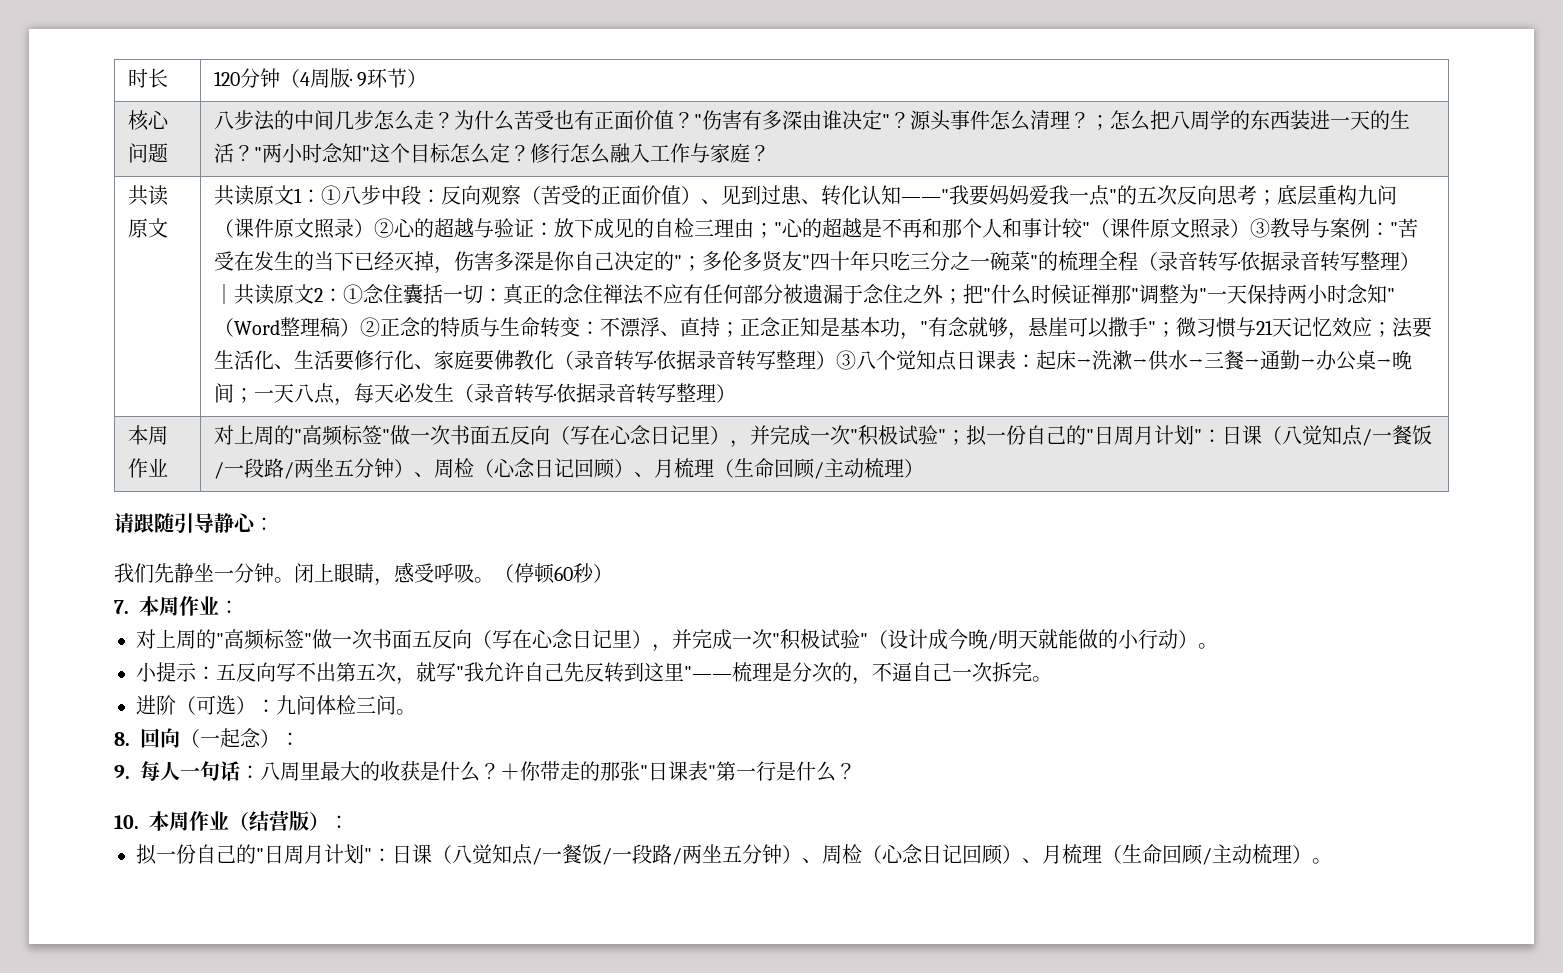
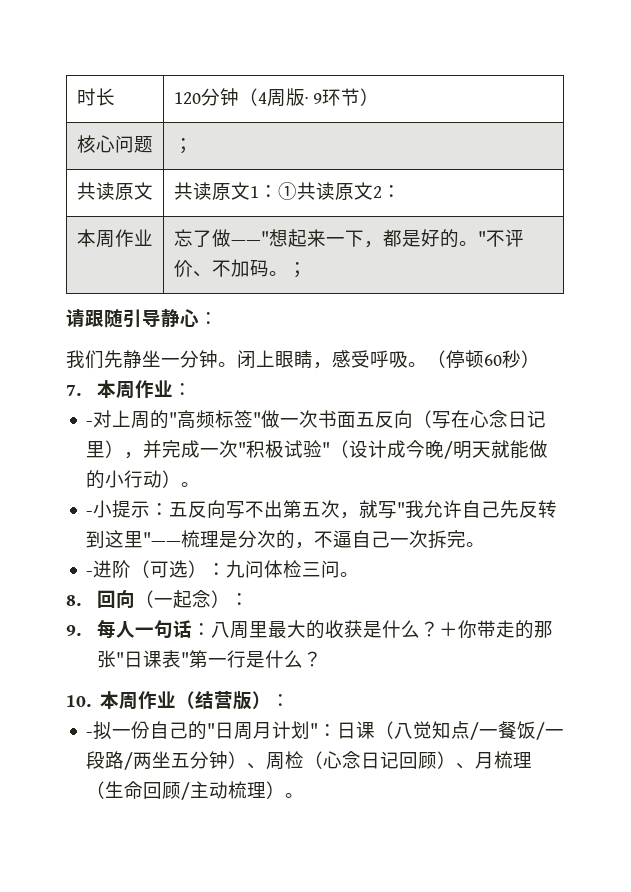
- 核心问题 | 八步法的中间几步怎么走？为什么苦受也有正面价值？"伤害有多深由谁决定"？源头事件怎么清理？；怎么把八周学的东西装进一天的生活？"两小时念知"这个目标怎么定？修行怎么融入工作与家庭？
+ 核心问题 | ；
- 共读原文1：①八步中段：反向观察（苦受的正面价值）、见到过患、转化认知——"我要妈妈爱我一点"的五次反向思考；底层重构九问（课件原文照录）②心的超越与验证：放下成见的自检三理由；"心的超越是不再和那个人和事计较"（课件原文照录）③教导与案例："苦受在发生的当下已经灭掉，伤害多深是你自己决定的"；多伦多贤友"四十年只吃三分之一碗菜"的梳理全程（录音转写·依据录音转写整理）｜共读原文2：①念住囊括一切：真正的念住禅法不应有任何部分被遗漏于念住之外；把"什么时候证禅那"调整为"一天保持两小时念知"（Word整理稿）②正念的特质与生命转变：不漂浮、直持；正念正知是基本功，"有念就够，悬崖可以撒手"；微习惯与21天记忆效应；法要生活化、生活要修行化、家庭要佛教化（录音转写·依据录音转写整理）③八个觉知点日课表：起床→洗漱→供水→三餐→通勤→办公桌→晚间；一天八点，每天必发生（录音转写·依据录音转写整理）
- 本周作业 | 对上周的"高频标签"做一次书面五反向（写在心念日记里），并完成一次"积极试验"；拟一份自己的"日周月计划"：日课（八觉知点/一餐饭/一段路/两坐五分钟）、周检（心念日记回顾）、月梳理（生命回顾/主动梳理）
+ 共读原文1：①共读原文2：
+ 本周作业 | 忘了做——"想起来一下，都是好的。"不评价、不加码。；
- 对上周的"高频标签"做一次书面五反向（写在心念日记里），并完成一次"积极试验"（设计成今晚/明天就能做的小行动）。
+ -对上周的"高频标签"做一次书面五反向（写在心念日记里），并完成一次"积极试验"（设计成今晚/明天就能做的小行动）。
- 小提示：五反向写不出第五次，就写"我允许自己先反转到这里"——梳理是分次的，不逼自己一次拆完。
+ -小提示：五反向写不出第五次，就写"我允许自己先反转到这里"——梳理是分次的，不逼自己一次拆完。
- 进阶（可选）：九问体检三问。
+ -进阶（可选）：九问体检三问。
- 拟一份自己的"日周月计划"：日课（八觉知点/一餐饭/一段路/两坐五分钟）、周检（心念日记回顾）、月梳理（生命回顾/主动梳理）。
+ -拟一份自己的"日周月计划"：日课（八觉知点/一餐饭/一段路/两坐五分钟）、周检（心念日记回顾）、月梳理（生命回顾/主动梳理）。

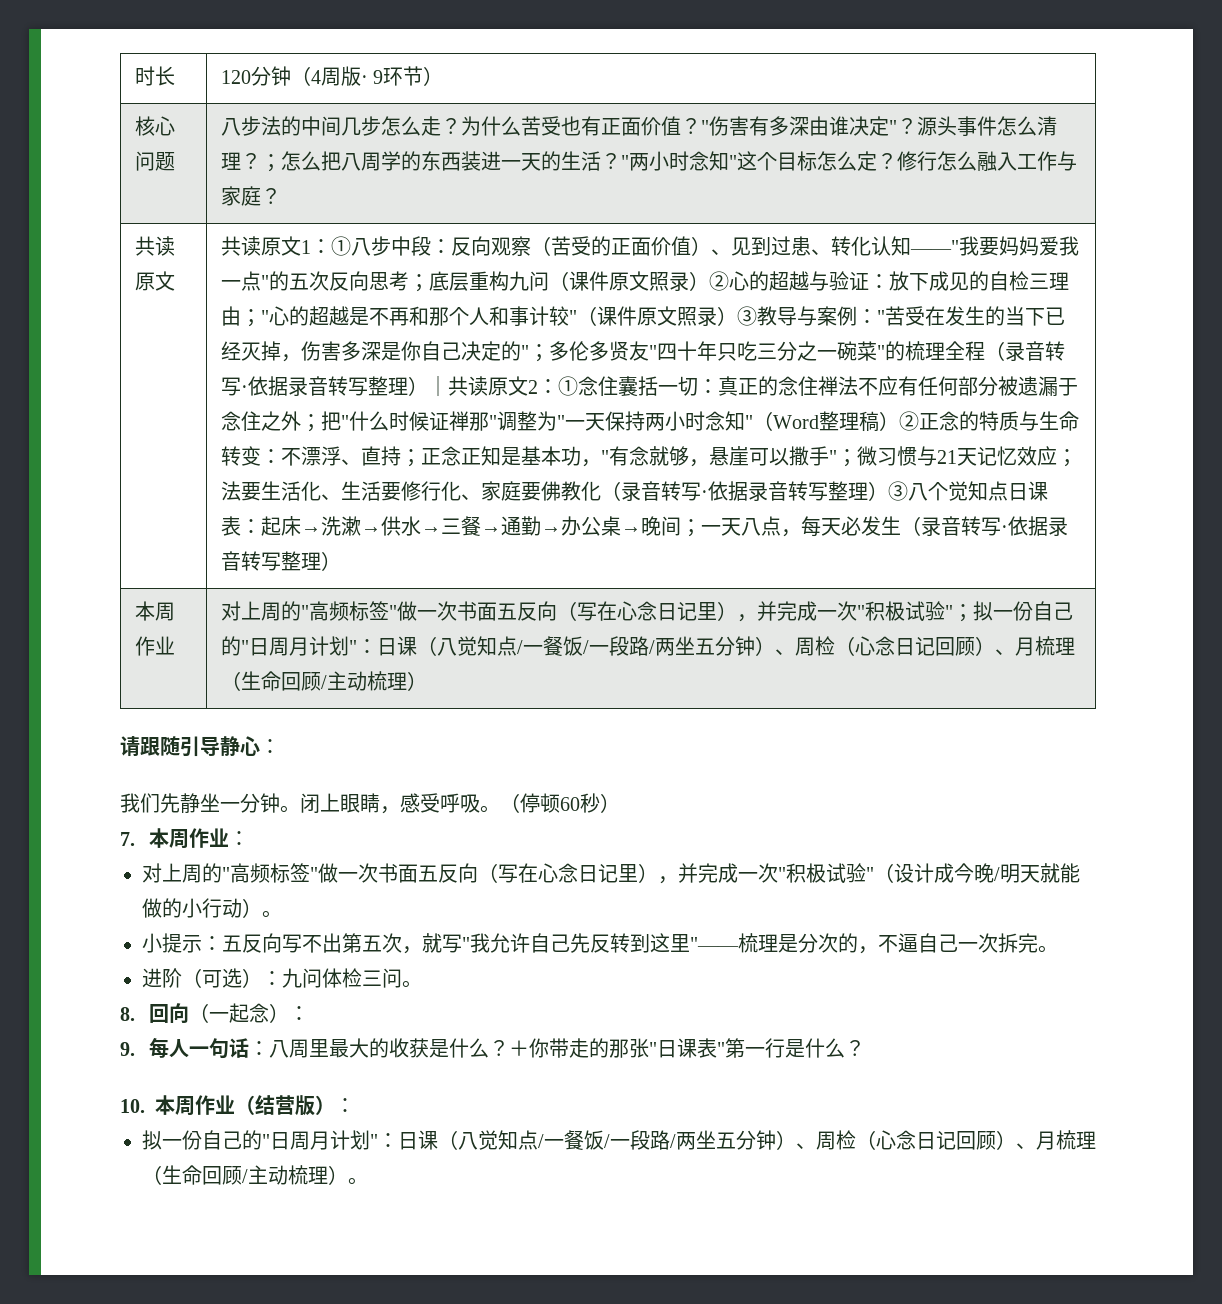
- 核心问题 | ；
+ 核心问题 | 八步法的中间几步怎么走？为什么苦受也有正面价值？"伤害有多深由谁决定"？源头事件怎么清理？；怎么把八周学的东西装进一天的生活？"两小时念知"这个目标怎么定？修行怎么融入工作与家庭？
- 共读原文1：①共读原文2：
- 本周作业 | 忘了做——"想起来一下，都是好的。"不评价、不加码。；
+ 共读原文1：①八步中段：反向观察（苦受的正面价值）、见到过患、转化认知——"我要妈妈爱我一点"的五次反向思考；底层重构九问（课件原文照录）②心的超越与验证：放下成见的自检三理由；"心的超越是不再和那个人和事计较"（课件原文照录）③教导与案例："苦受在发生的当下已经灭掉，伤害多深是你自己决定的"；多伦多贤友"四十年只吃三分之一碗菜"的梳理全程（录音转写·依据录音转写整理）｜共读原文2：①念住囊括一切：真正的念住禅法不应有任何部分被遗漏于念住之外；把"什么时候证禅那"调整为"一天保持两小时念知"（Word整理稿）②正念的特质与生命转变：不漂浮、直持；正念正知是基本功，"有念就够，悬崖可以撒手"；微习惯与21天记忆效应；法要生活化、生活要修行化、家庭要佛教化（录音转写·依据录音转写整理）③八个觉知点日课表：起床→洗漱→供水→三餐→通勤→办公桌→晚间；一天八点，每天必发生（录音转写·依据录音转写整理）
+ 本周作业 | 对上周的"高频标签"做一次书面五反向（写在心念日记里），并完成一次"积极试验"；拟一份自己的"日周月计划"：日课（八觉知点/一餐饭/一段路/两坐五分钟）、周检（心念日记回顾）、月梳理（生命回顾/主动梳理）
- -对上周的"高频标签"做一次书面五反向（写在心念日记里），并完成一次"积极试验"（设计成今晚/明天就能做的小行动）。
+ 对上周的"高频标签"做一次书面五反向（写在心念日记里），并完成一次"积极试验"（设计成今晚/明天就能做的小行动）。
- -小提示：五反向写不出第五次，就写"我允许自己先反转到这里"——梳理是分次的，不逼自己一次拆完。
+ 小提示：五反向写不出第五次，就写"我允许自己先反转到这里"——梳理是分次的，不逼自己一次拆完。
- -进阶（可选）：九问体检三问。
+ 进阶（可选）：九问体检三问。
- -拟一份自己的"日周月计划"：日课（八觉知点/一餐饭/一段路/两坐五分钟）、周检（心念日记回顾）、月梳理（生命回顾/主动梳理）。
+ 拟一份自己的"日周月计划"：日课（八觉知点/一餐饭/一段路/两坐五分钟）、周检（心念日记回顾）、月梳理（生命回顾/主动梳理）。

